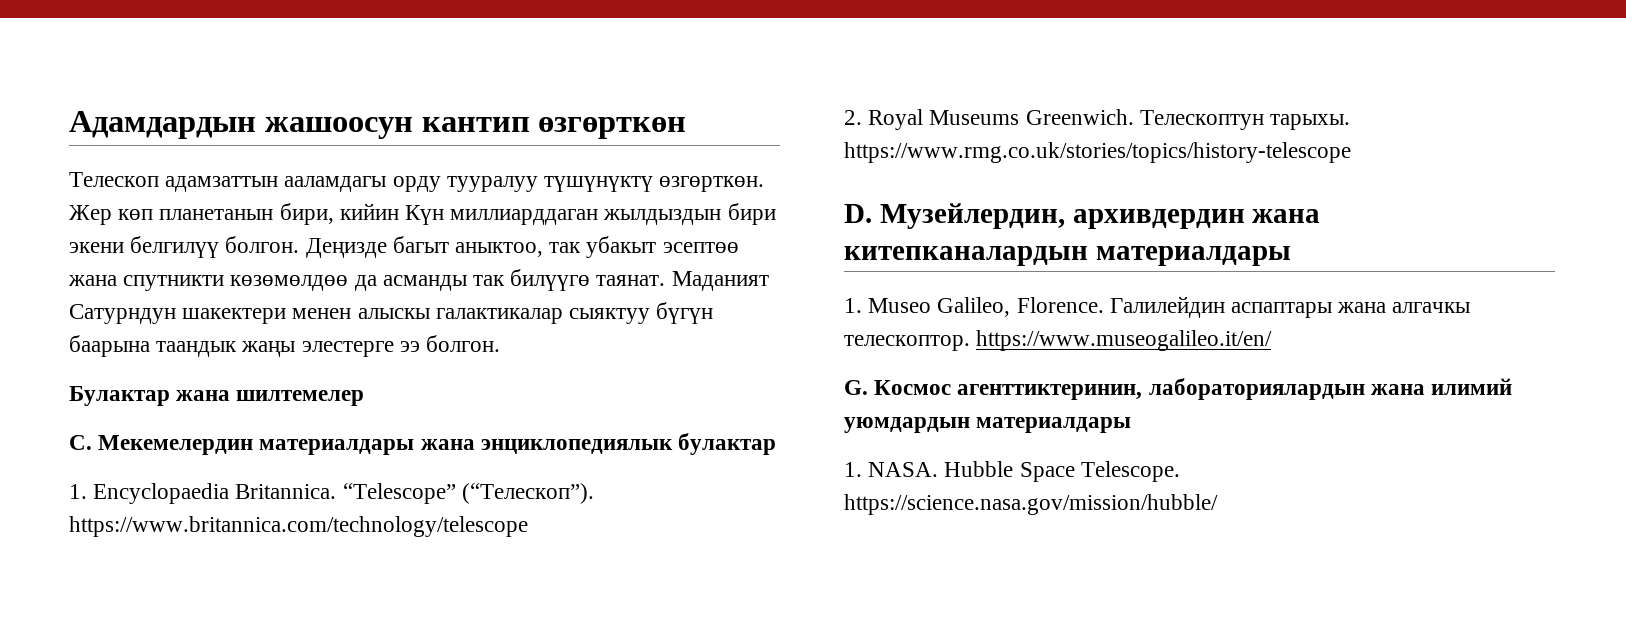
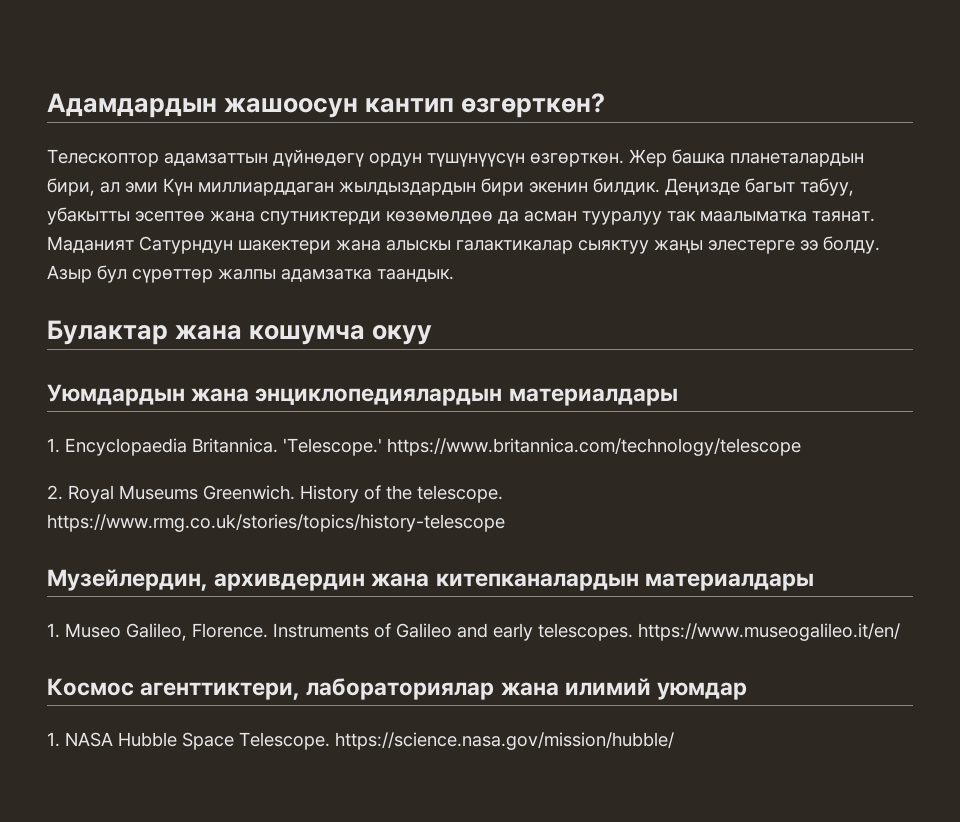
- Адамдардын жашоосун кантип өзгөрткөн
- Телескоп адамзаттын ааламдагы орду тууралуу түшүнүктү өзгөрткөн. Жер көп планетанын бири, кийин Күн миллиарддаган жылдыздын бири экени белгилүү болгон. Деңизде багыт аныктоо, так убакыт эсептөө жана спутникти көзөмөлдөө да асманды так билүүгө таянат.
+ Адамдардын жашоосун кантип өзгөрткөн?
+ Телескоптор адамзаттын дүйнөдөгү ордун түшүнүүсүн өзгөрткөн. Жер башка планеталардын бири, ал эми Күн миллиарддаган жылдыздардын бири экенин билдик. Деңизде багыт табуу, убакытты эсептөө жана спутниктерди көзөмөлдөө да асман тууралуу так маалыматка таянат.
- Маданият Сатурндун шакектери менен алыскы галактикалар сыяктуу бүгүн баарына таандык жаңы элестерге ээ болгон.
- Булактар жана шилтемелер
- C. Мекемелердин материалдары жана энциклопедиялык булактар
+ Маданият Сатурндун шакектери жана алыскы галактикалар сыяктуу жаңы элестерге ээ болду. Азыр бул сүрөттөр жалпы адамзатка таандык.
+ Булактар жана кошумча окуу
+ Уюмдардын жана энциклопедиялардын материалдары
- “Telescope” (“Телескоп”). https://www.britannica.com/technology/telescope
+ 'Telescope.' https://www.britannica.com/technology/telescope
- Телескоптун тарыхы. https://www.rmg.co.uk/stories/topics/history-telescope
+ History of the telescope. https://www.rmg.co.uk/stories/topics/history-telescope
- D. Музейлердин, архивдердин жана китепканалардын материалдары
+ Музейлердин, архивдердин жана китепканалардын материалдары
- Галилейдин аспаптары жана алгачкы телескоптор. https://www.museogalileo.it/en/
- G. Космос агенттиктеринин, лабораториялардын жана илимий уюмдардын материалдары
- 1. NASA. Hubble Space Telescope. https://science.nasa.gov/mission/hubble/
+ Instruments of Galileo and early telescopes. https://www.museogalileo.it/en/
+ Космос агенттиктери, лабораториялар жана илимий уюмдар
+ 1. NASA Hubble Space Telescope. https://science.nasa.gov/mission/hubble/

